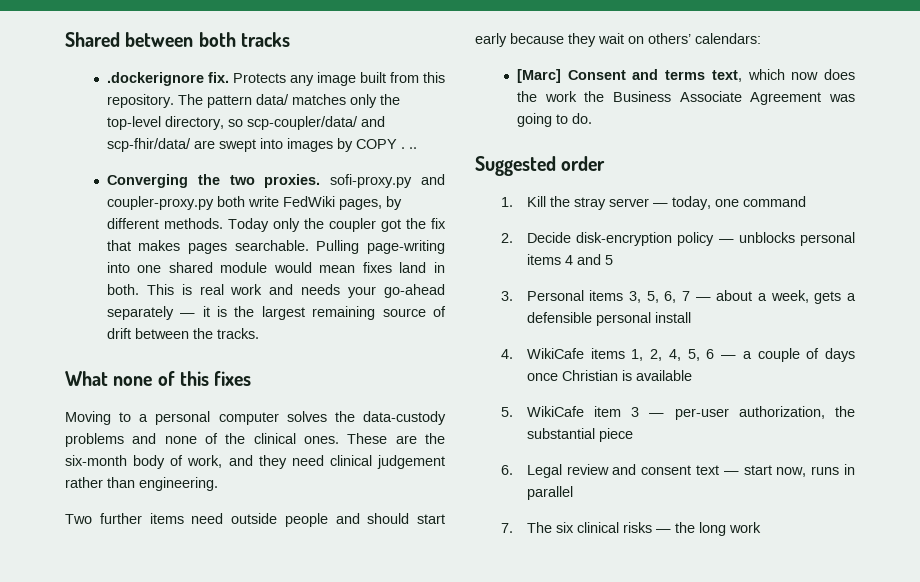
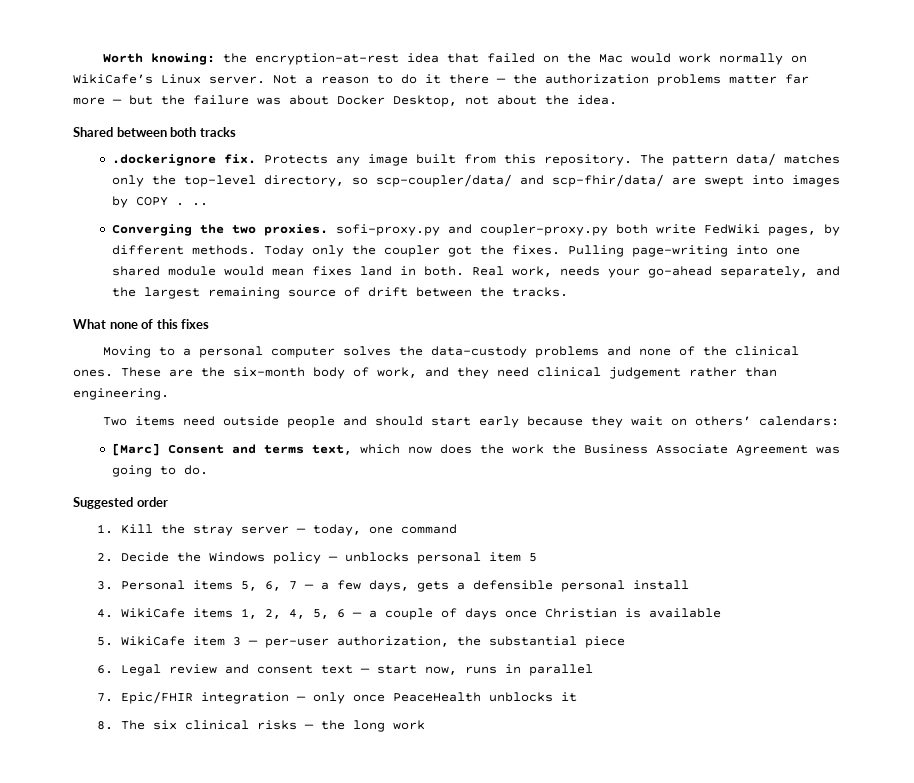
+ Worth knowing: the encryption-at-rest idea that failed on the Mac would work normally on WikiCafe’s Linux server. Not a reason to do it there — the authorization problems matter far more — but the failure was about Docker Desktop, not about the idea.
- Today only the coupler got the fix that makes pages searchable.
+ Today only the coupler got the fixes.
- This is real work and needs your go-ahead separately — it is the largest remaining source of drift between the tracks.
+ Real work, needs your go-ahead separately, and the largest remaining source of drift between the tracks.
- Two further items need outside people and should start early because they wait on others’ calendars:
+ Two items need outside people and should start early because they wait on others’ calendars:
- 2. Decide disk-encryption policy — unblocks personal items 4 and 5
+ 2. Decide the Windows policy — unblocks personal item 5
- 3. Personal items 3, 5, 6, 7 — about a week, gets a defensible personal install
+ 3. Personal items 5, 6, 7 — a few days, gets a defensible personal install
- 7. The six clinical risks — the long work
+ 7. Epic/FHIR integration — only once PeaceHealth unblocks it
+ 8. The six clinical risks — the long work

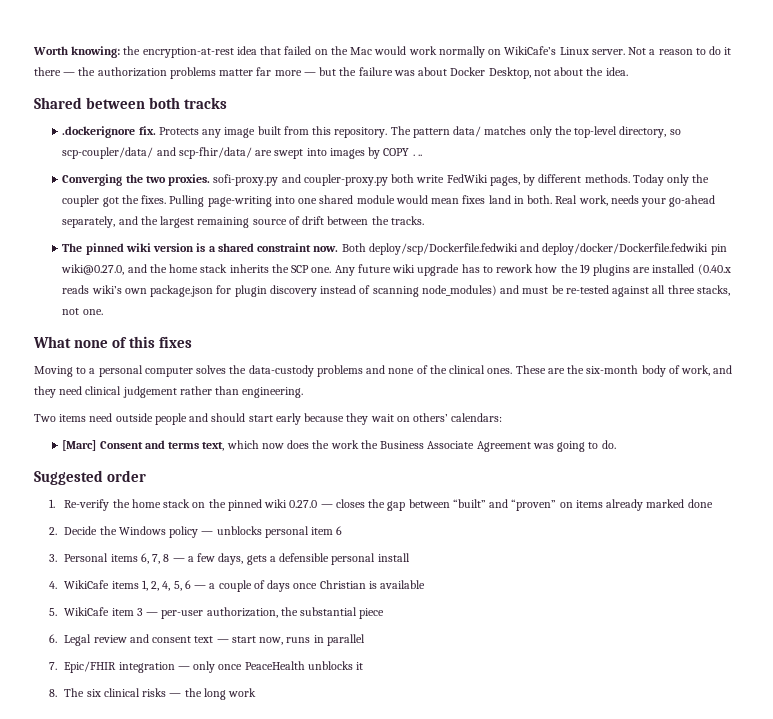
+ The pinned wiki version is a shared constraint now. Both deploy/scp/Dockerfile.fedwiki and deploy/docker/Dockerfile.fedwiki pin wiki@0.27.0, and the home stack inherits the SCP one. Any future wiki upgrade has to rework how the 19 plugins are installed (0.40.x reads wiki’s own package.json for plugin discovery instead of scanning node_modules) and must be re-tested against all three stacks, not one.
- 1. Kill the stray server — today, one command
+ 1. Re-verify the home stack on the pinned wiki 0.27.0 — closes the gap between “built” and “proven” on items already marked done
- 2. Decide the Windows policy — unblocks personal item 5
+ 2. Decide the Windows policy — unblocks personal item 6
- 3. Personal items 5, 6, 7 — a few days, gets a defensible personal install
+ 3. Personal items 6, 7, 8 — a few days, gets a defensible personal install

